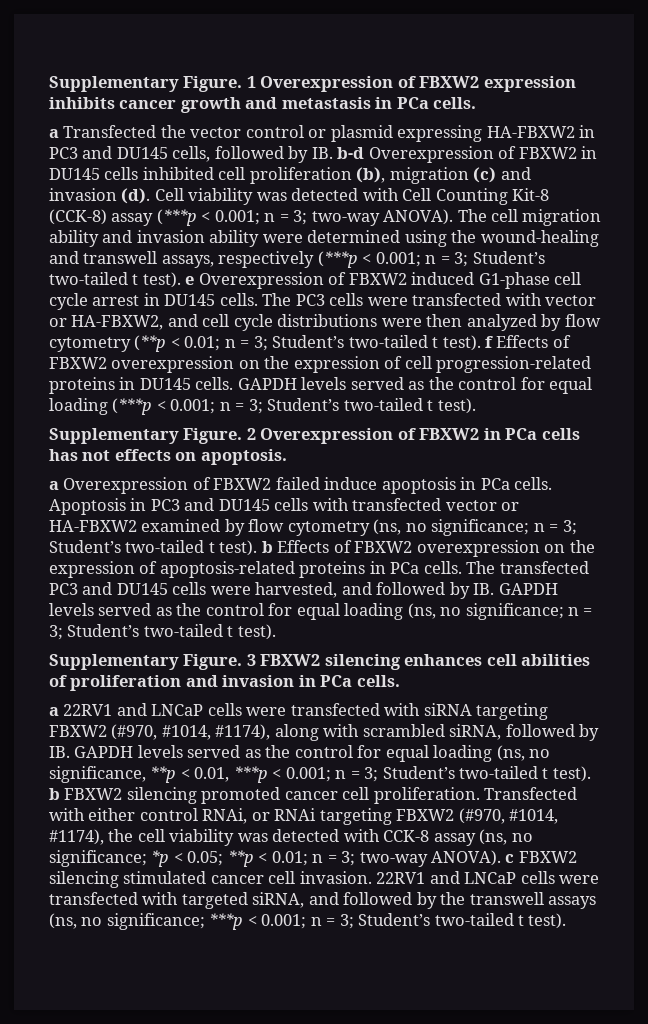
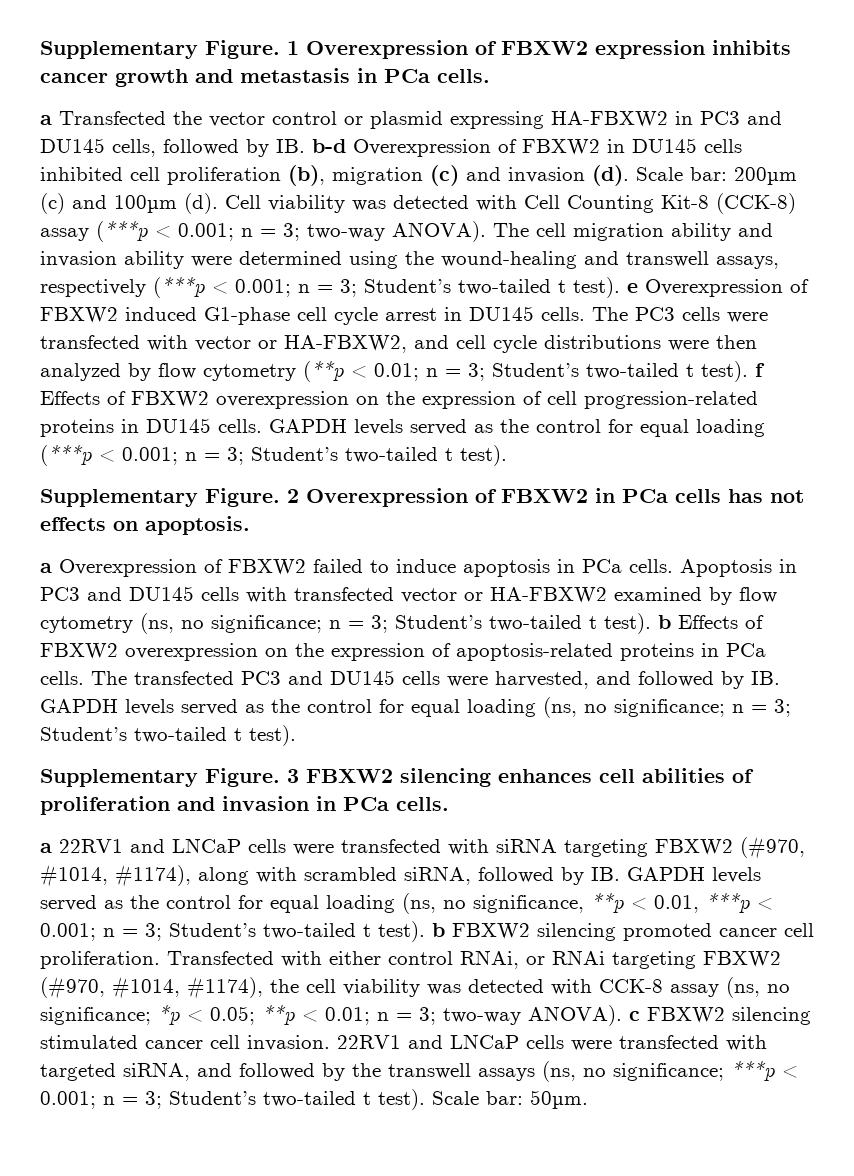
+ Scale bar: 200µm (c) and 100µm (d).
- a Overexpression of FBXW2 failed induce apoptosis in PCa cells.
+ a Overexpression of FBXW2 failed to induce apoptosis in PCa cells.
+ Scale bar: 50µm.

